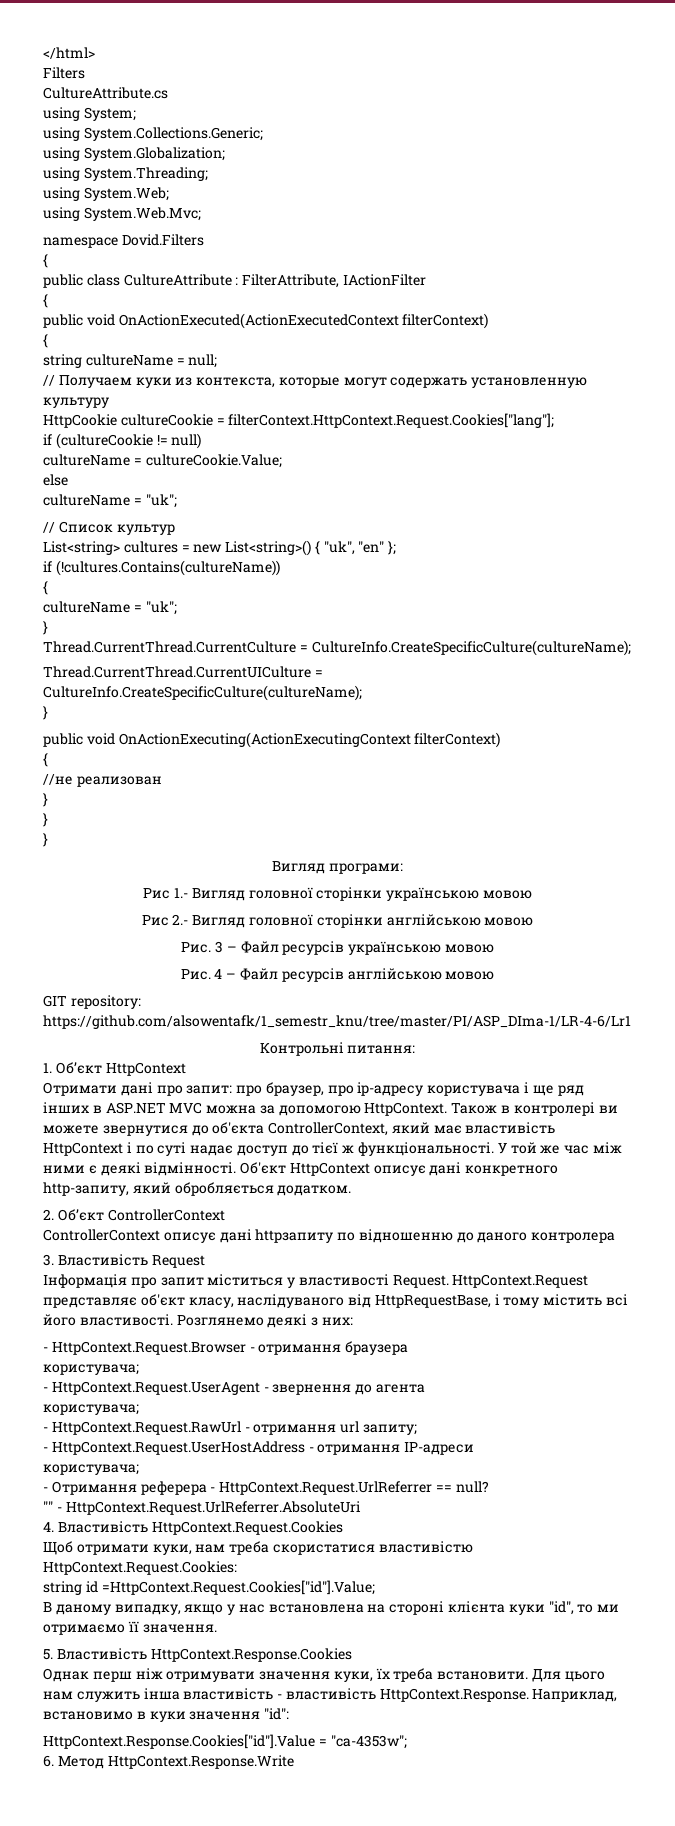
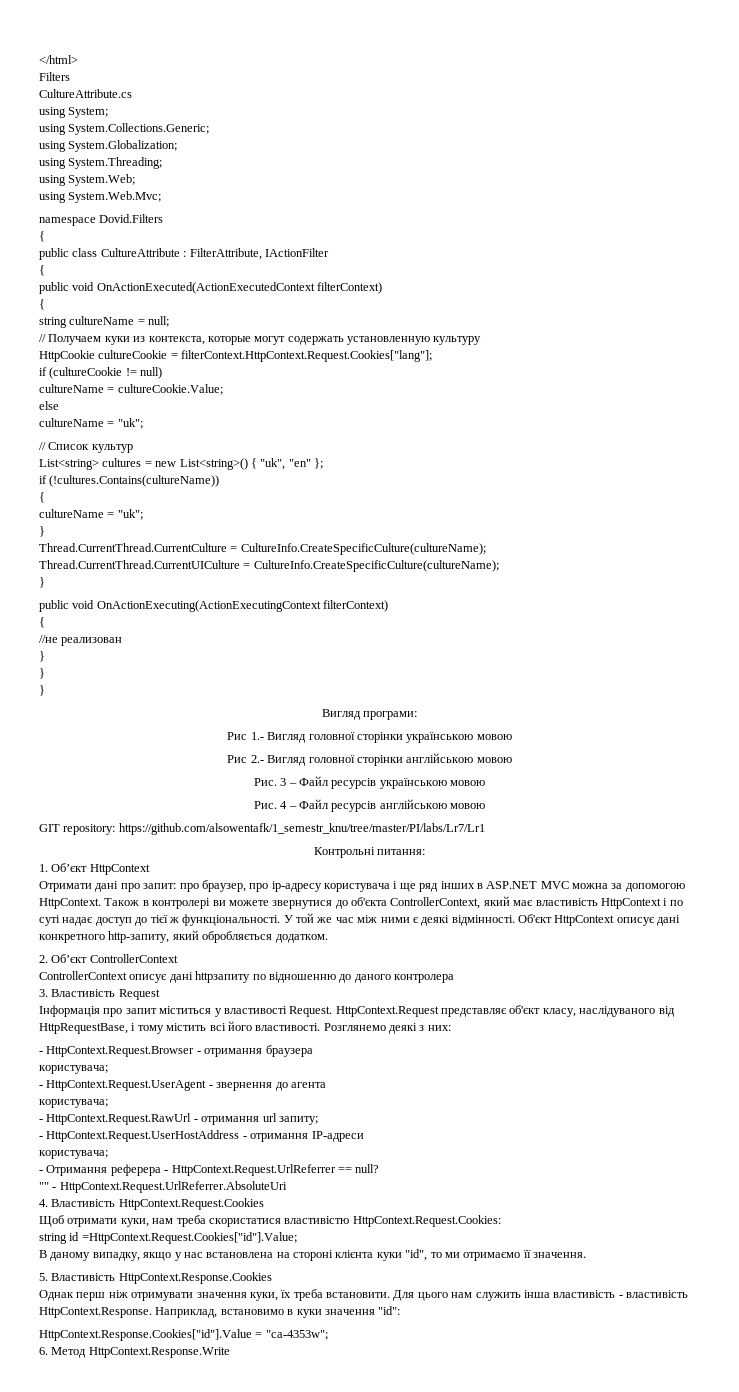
- GIT repository: https://github.com/alsowentafk/1_semestr_knu/tree/master/PI/ASP_DIma-1/LR-4-6/Lr1
+ GIT repository: https://github.com/alsowentafk/1_semestr_knu/tree/master/PI/labs/Lr7/Lr1

